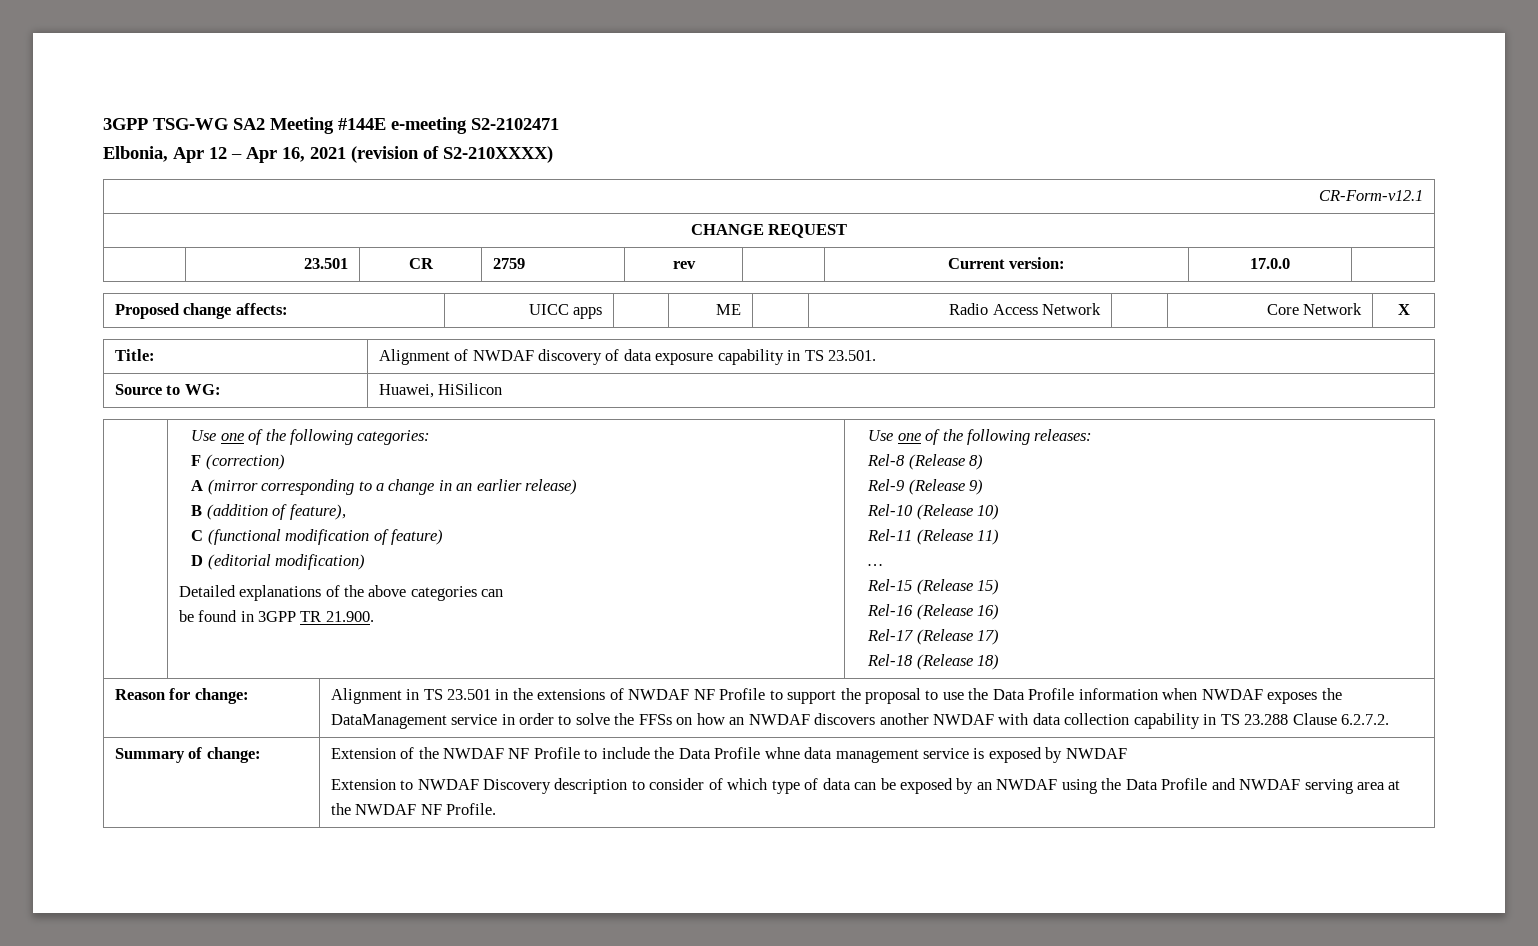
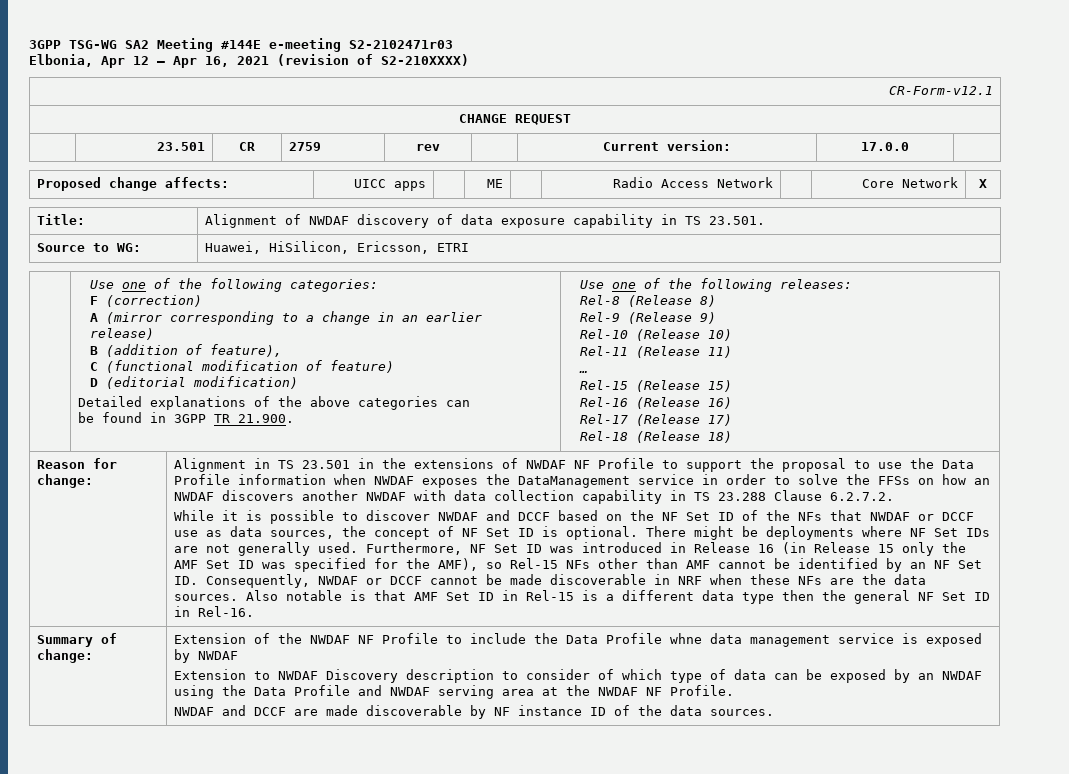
- 3GPP TSG-WG SA2 Meeting #144E e-meeting S2-2102471
+ 3GPP TSG-WG SA2 Meeting #144E e-meeting S2-2102471r03
- Source to WG: | Huawei, HiSilicon
+ Source to WG: | Huawei, HiSilicon, Ericsson, ETRI
+ While it is possible to discover NWDAF and DCCF based on the NF Set ID of the NFs that NWDAF or DCCF use as data sources, the concept of NF Set ID is optional. There might be deployments where NF Set IDs are not generally used. Furthermore, NF Set ID was introduced in Release 16 (in Release 15 only the AMF Set ID was specified for the AMF), so Rel-15 NFs other than AMF cannot be identified by an NF Set ID. Consequently, NWDAF or DCCF cannot be made discoverable in NRF when these NFs are the data sources. Also notable is that AMF Set ID in Rel-15 is a different data type then the general NF Set ID in Rel-16.
+ NWDAF and DCCF are made discoverable by NF instance ID of the data sources.

